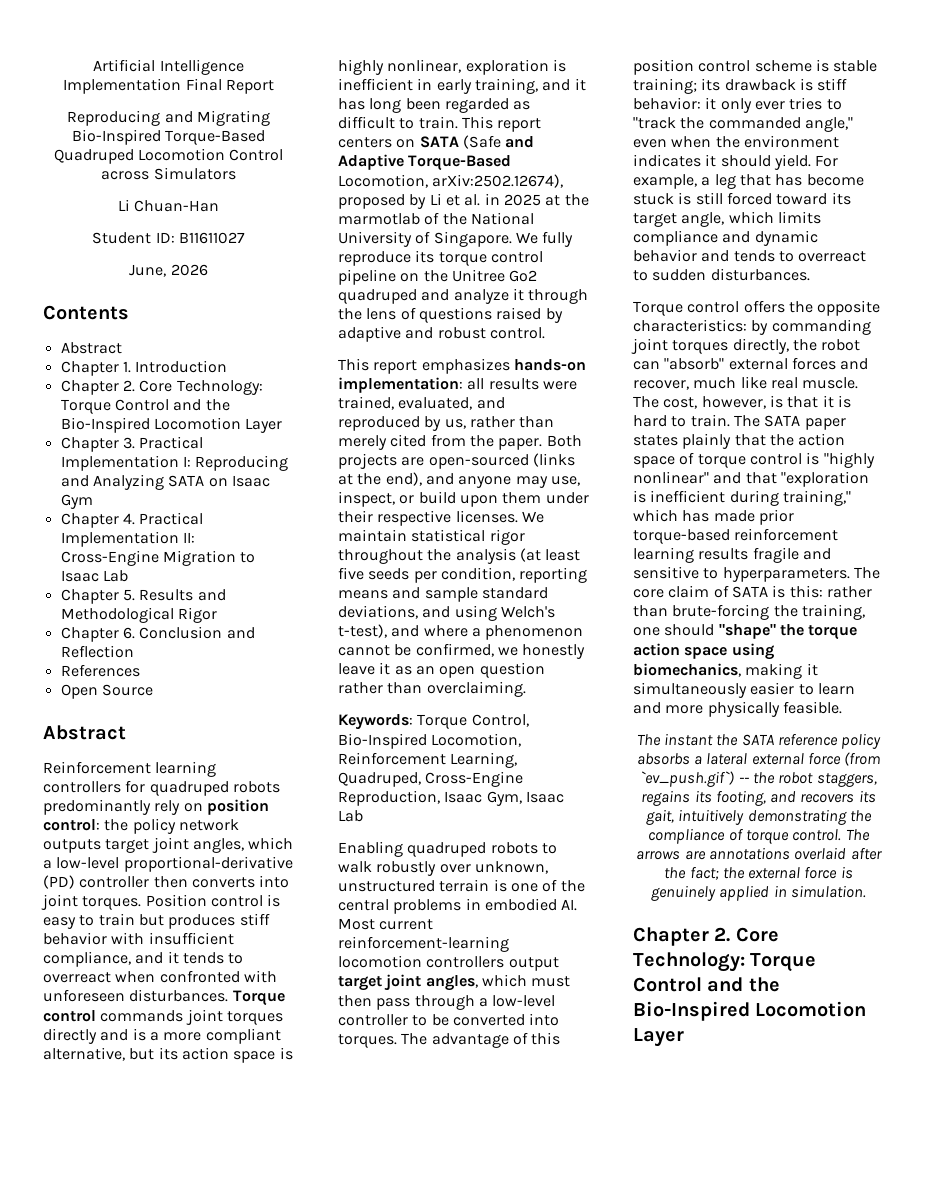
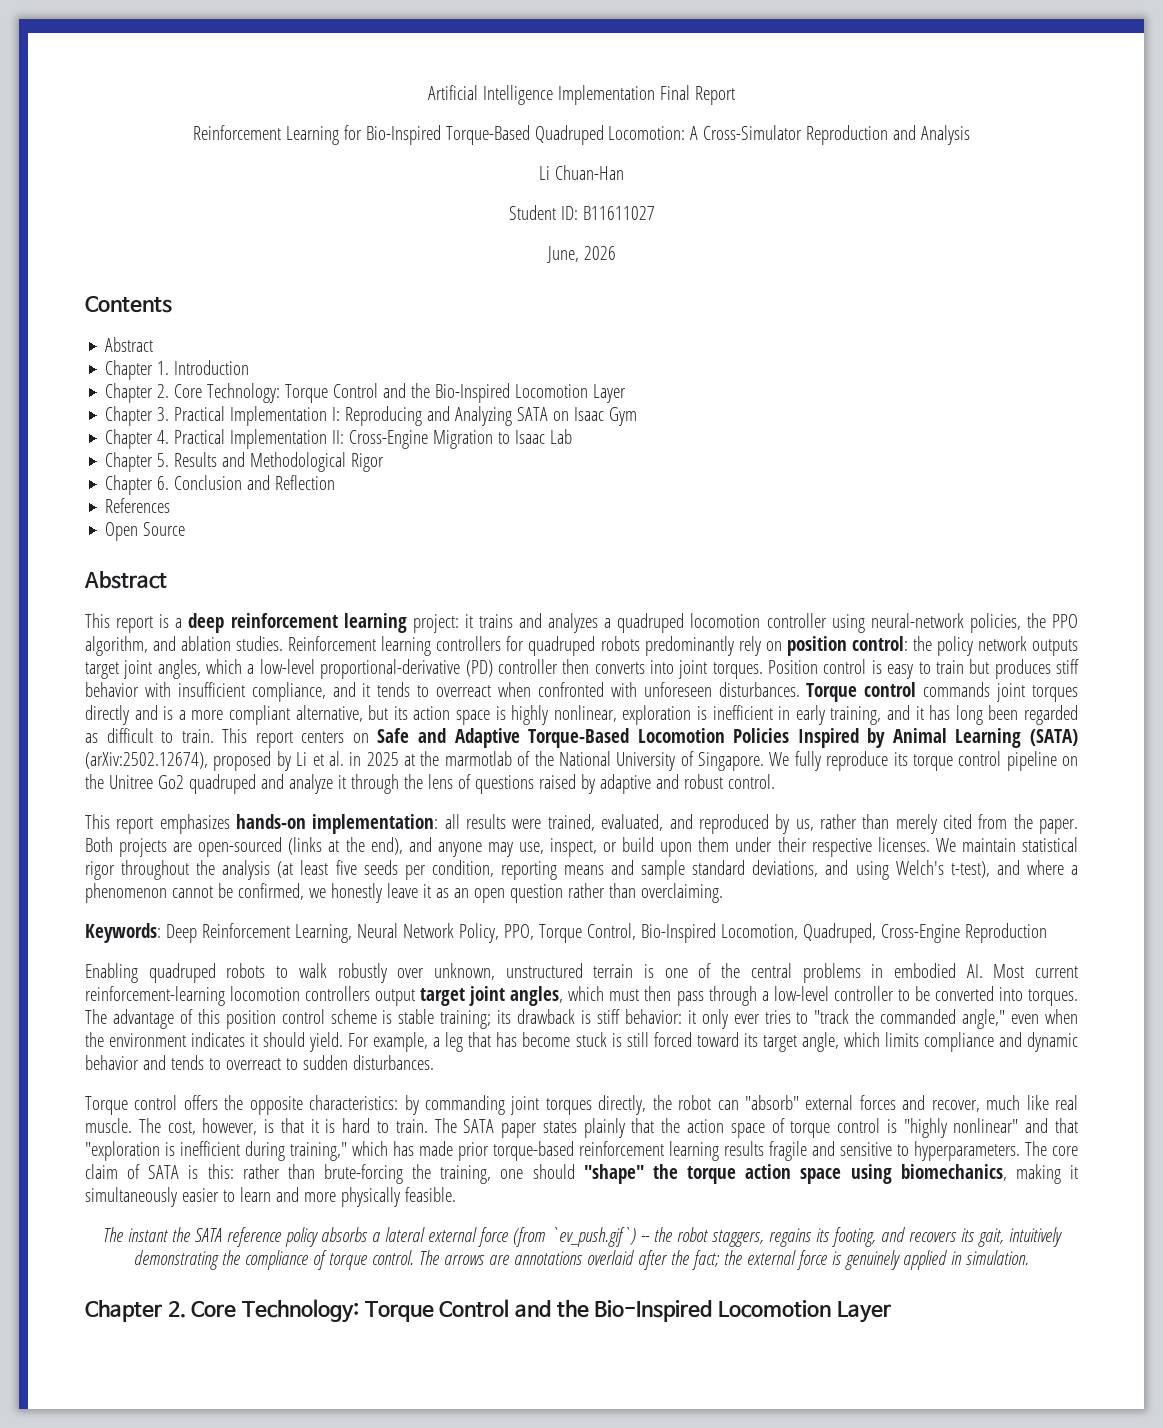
- Reproducing and Migrating Bio-Inspired Torque-Based Quadruped Locomotion Control across Simulators
+ Reinforcement Learning for Bio-Inspired Torque-Based Quadruped Locomotion: A Cross-Simulator Reproduction and Analysis
+ This report is a deep reinforcement learning project: it trains and analyzes a quadruped locomotion controller using neural-network policies, the PPO algorithm, and ablation studies.
- This report centers on SATA (Safe and Adaptive Torque-Based Locomotion, arXiv:2502.12674), proposed by Li et al. in 2025 at the marmotlab of the National University of Singapore.
+ This report centers on Safe and Adaptive Torque-Based Locomotion Policies Inspired by Animal Learning (SATA) (arXiv:2502.12674), proposed by Li et al. in 2025 at the marmotlab of the National University of Singapore.
- Keywords: Torque Control, Bio-Inspired Locomotion, Reinforcement Learning, Quadruped, Cross-Engine Reproduction, Isaac Gym, Isaac Lab
+ Keywords: Deep Reinforcement Learning, Neural Network Policy, PPO, Torque Control, Bio-Inspired Locomotion, Quadruped, Cross-Engine Reproduction

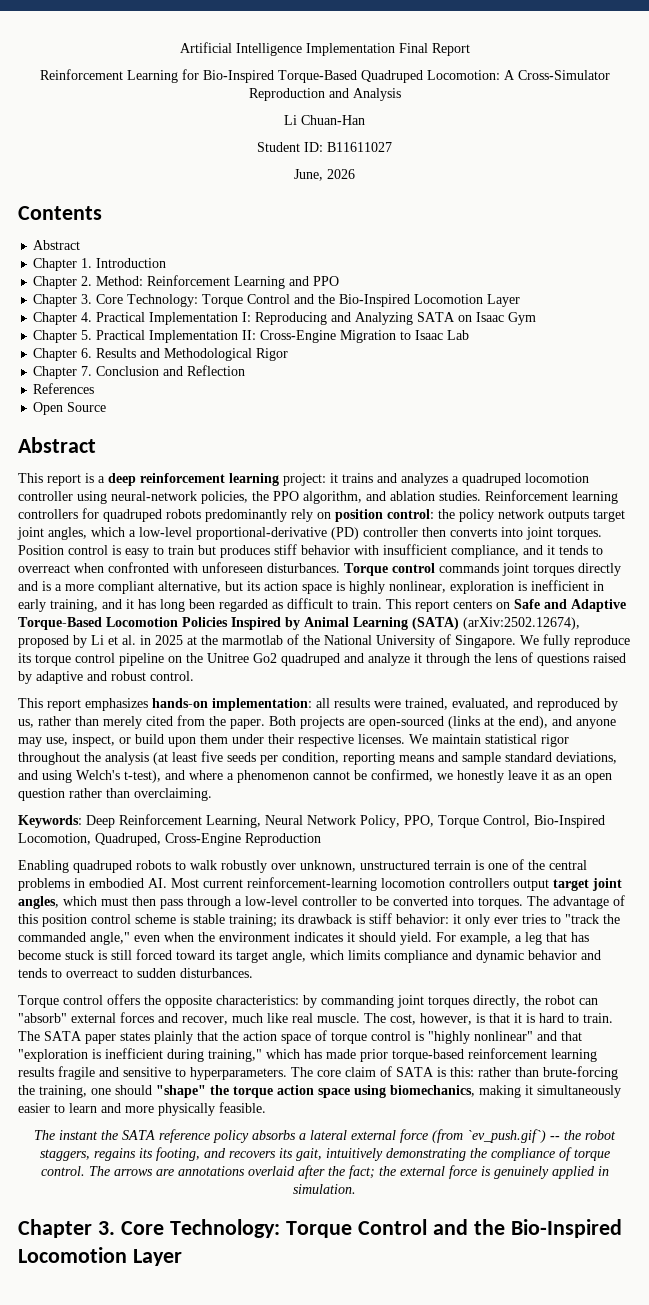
  Chapter 1. Introduction
- Chapter 2. Core Technology: Torque Control and the Bio-Inspired Locomotion Layer
+ Chapter 2. Method: Reinforcement Learning and PPO
+ Chapter 3. Core Technology: Torque Control and the Bio-Inspired Locomotion Layer
- Chapter 3. Practical Implementation I: Reproducing and Analyzing SATA on Isaac Gym
+ Chapter 4. Practical Implementation I: Reproducing and Analyzing SATA on Isaac Gym
- Chapter 4. Practical Implementation II: Cross-Engine Migration to Isaac Lab
+ Chapter 5. Practical Implementation II: Cross-Engine Migration to Isaac Lab
- Chapter 5. Results and Methodological Rigor
+ Chapter 6. Results and Methodological Rigor
- Chapter 6. Conclusion and Reflection
+ Chapter 7. Conclusion and Reflection
  The arrows are annotations overlaid after the fact; the external force is genuinely applied in simulation.
- Chapter 2. Core Technology: Torque Control and the Bio-Inspired Locomotion Layer
+ Chapter 3. Core Technology: Torque Control and the Bio-Inspired Locomotion Layer

